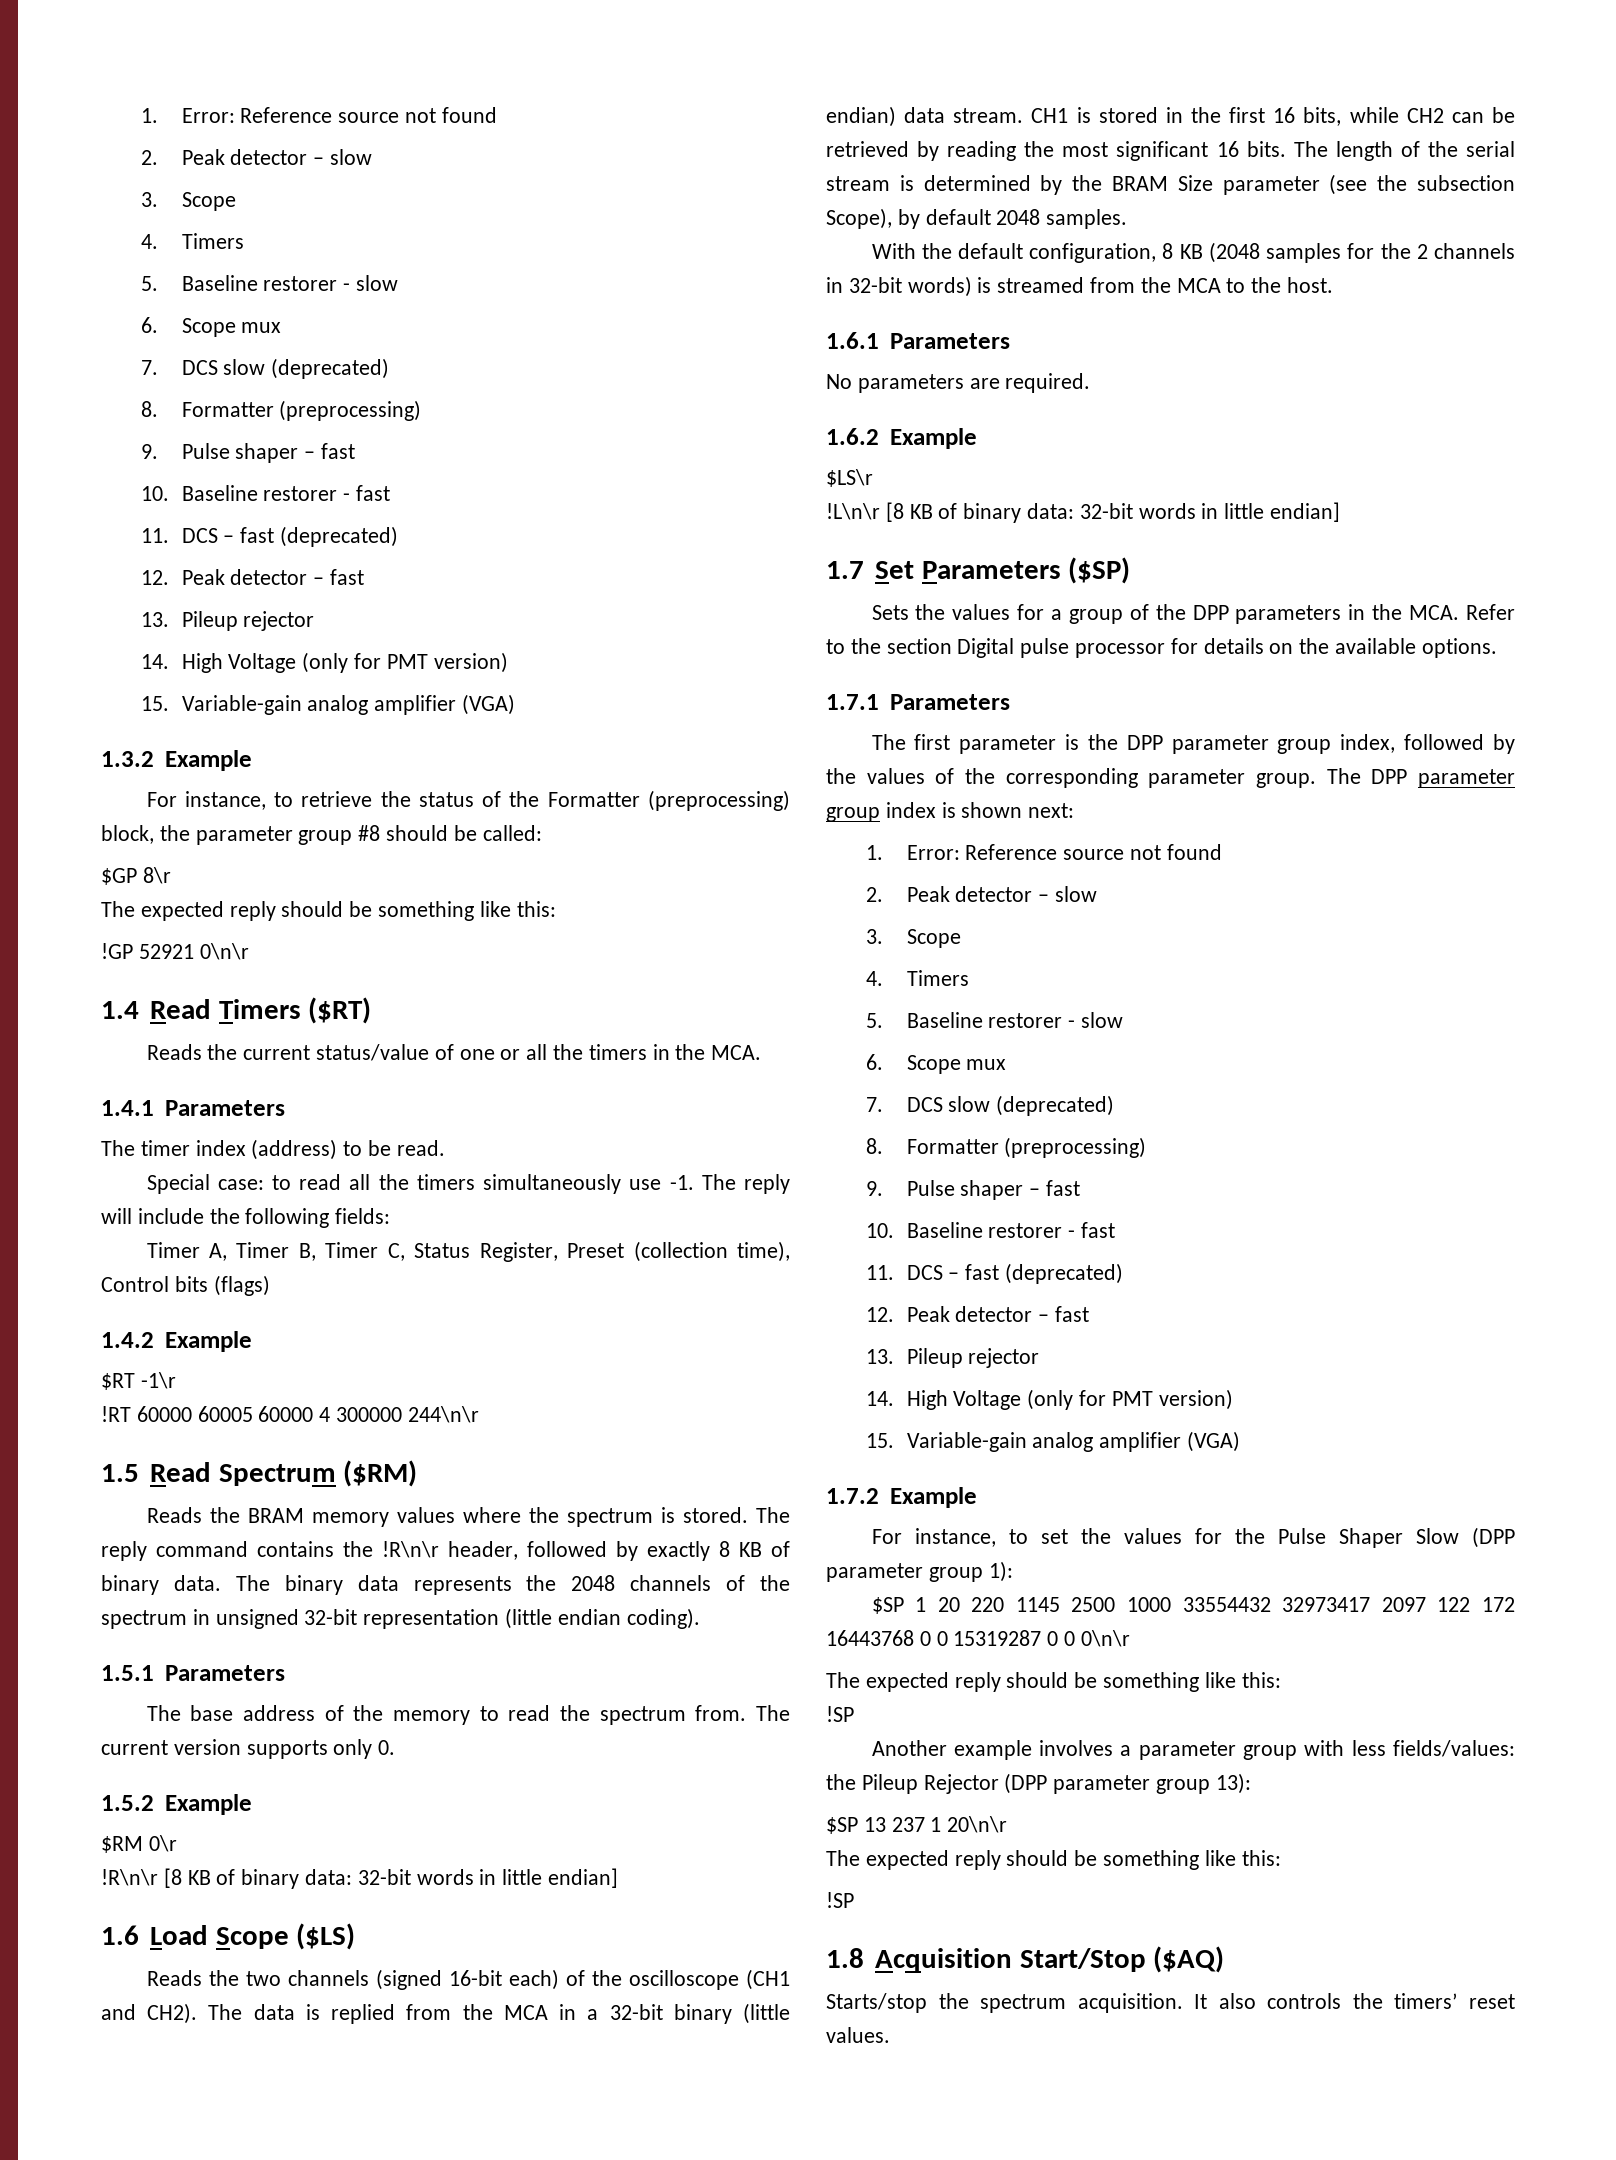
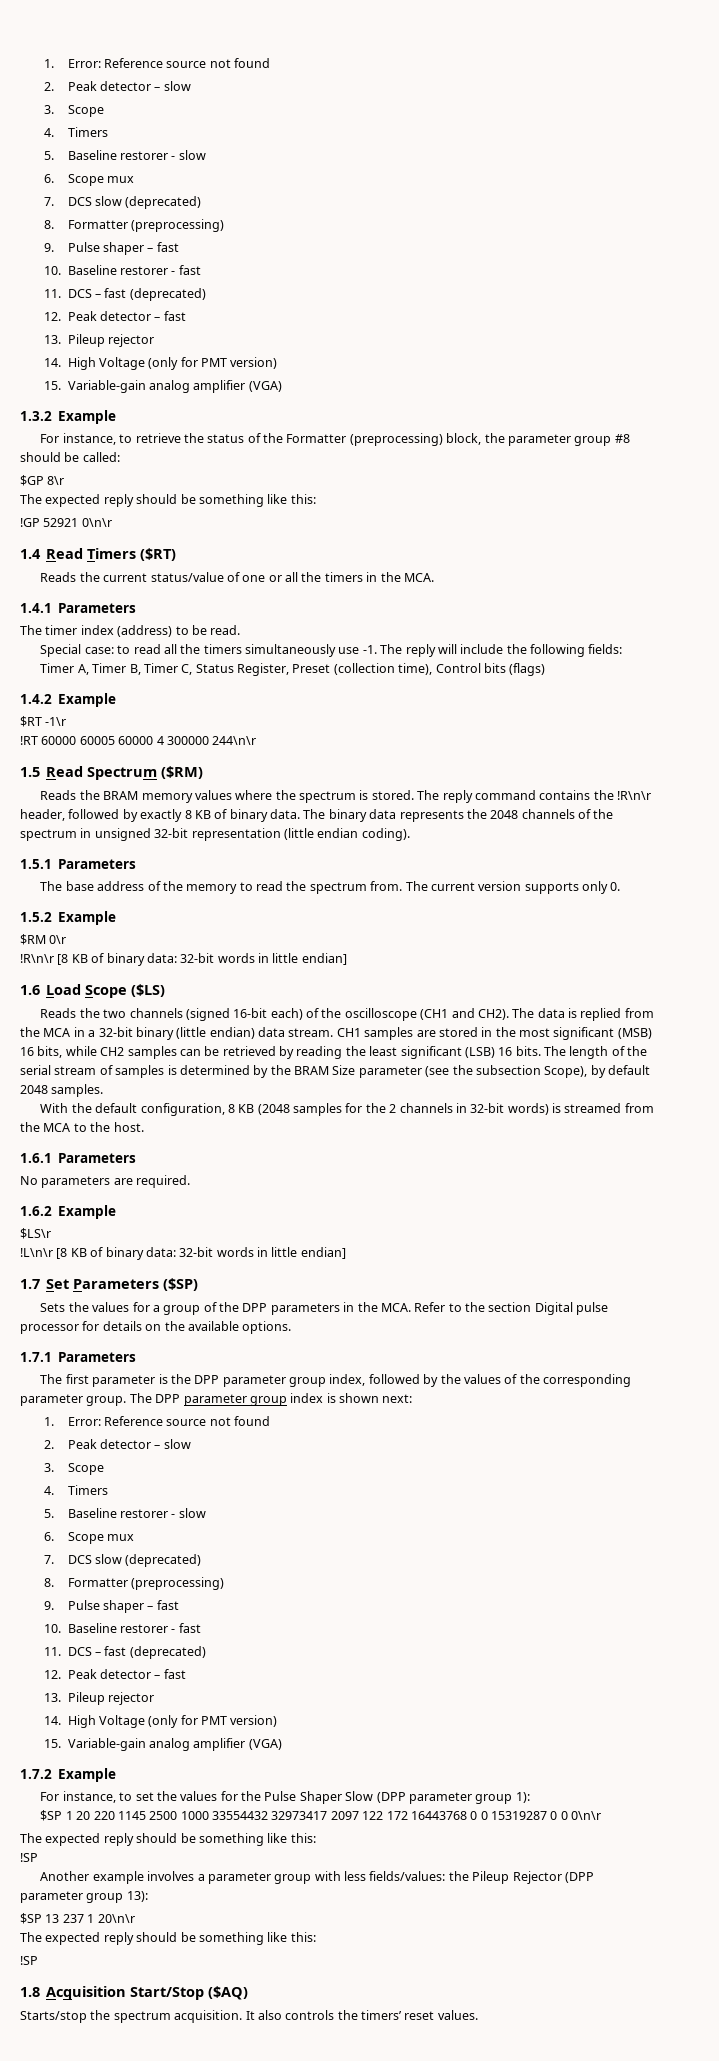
- CH1 is stored in the first 16 bits, while CH2 can be retrieved by reading the most significant 16 bits.
+ CH1 samples are stored in the most significant (MSB) 16 bits, while CH2 samples can be retrieved by reading the least significant (LSB) 16 bits.
- The length of the serial stream is determined by the BRAM Size parameter (see the subsection Scope), by default 2048 samples.
+ The length of the serial stream of samples is determined by the BRAM Size parameter (see the subsection Scope), by default 2048 samples.

